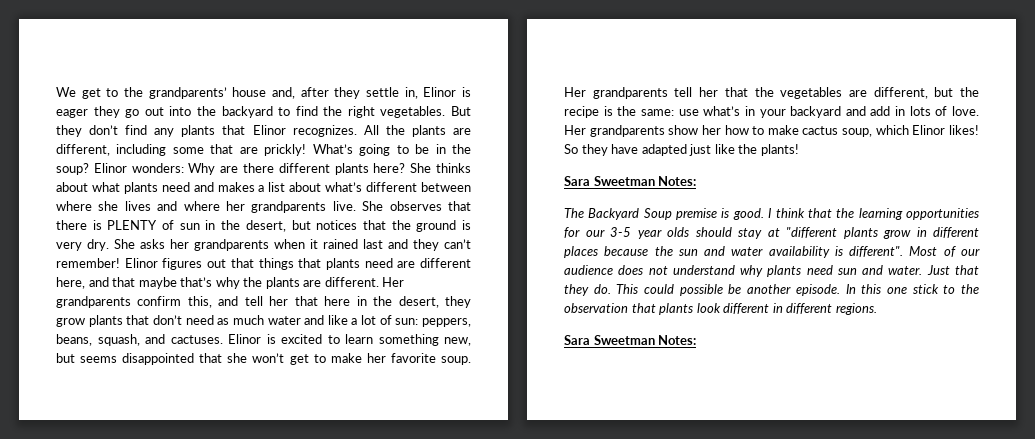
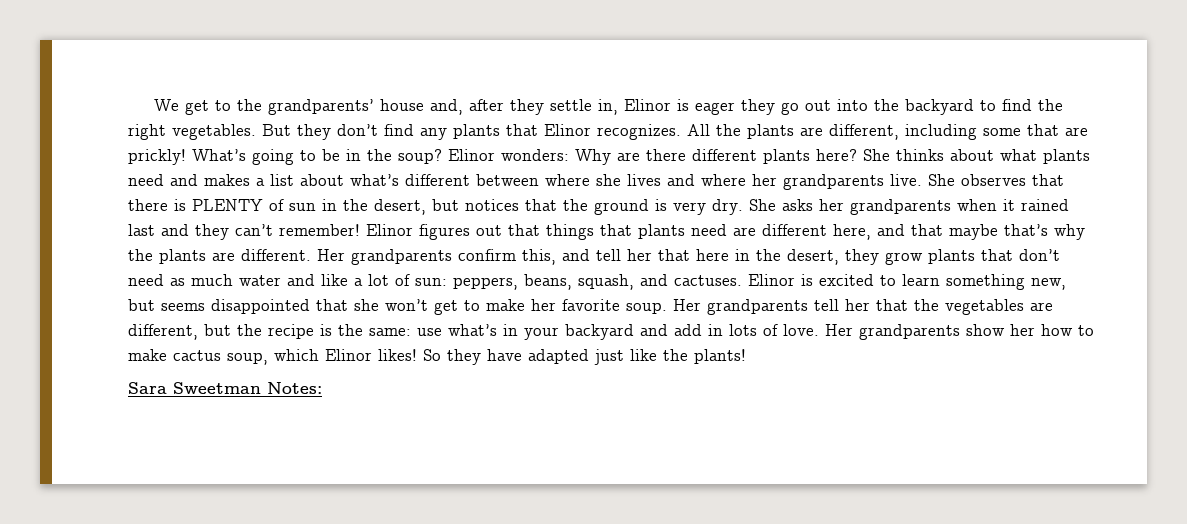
- The Backyard Soup premise is good. I think that the learning opportunities for our 3-5 year olds should stay at "different plants grow in different places because the sun and water availability is different". Most of our audience does not understand why plants need sun and water. Just that they do. This could possible be another episode. In this one stick to the observation that plants look different in different regions.
- Sara Sweetman Notes:

